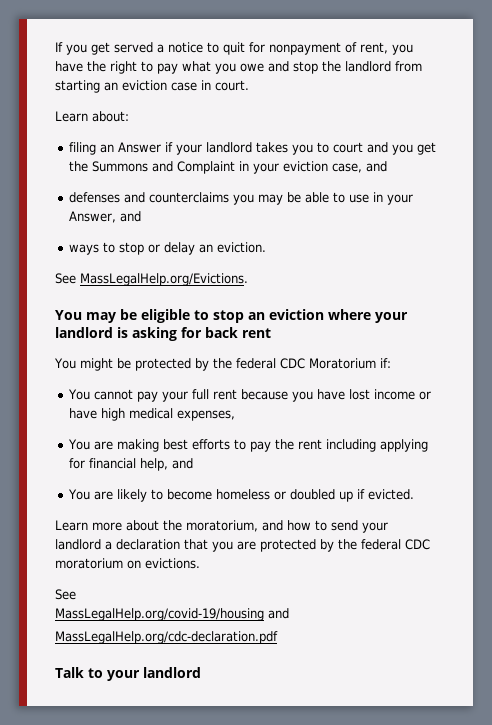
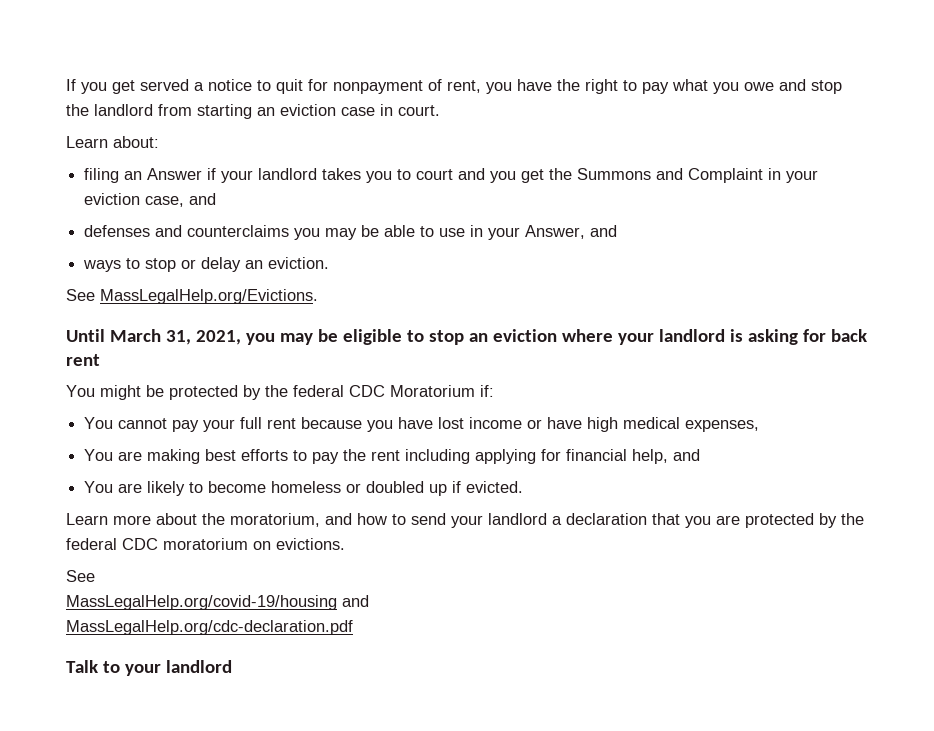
- You may be eligible to stop an eviction where your landlord is asking for back rent
+ Until March 31, 2021, you may be eligible to stop an eviction where your landlord is asking for back rent

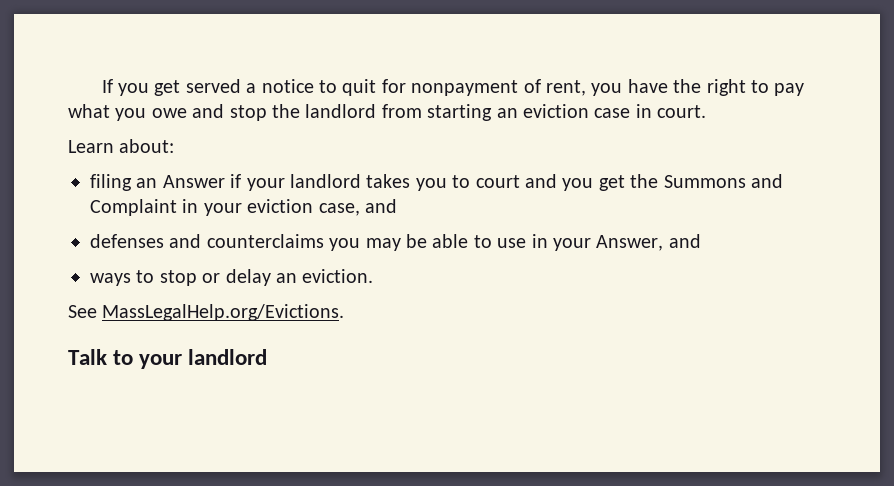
- Until March 31, 2021, you may be eligible to stop an eviction where your landlord is asking for back rent
- You might be protected by the federal CDC Moratorium if:
- You cannot pay your full rent because you have lost income or have high medical expenses,
- You are making best efforts to pay the rent including applying for financial help, and
- You are likely to become homeless or doubled up if evicted.
- Learn more about the moratorium, and how to send your landlord a declaration that you are protected by the federal CDC moratorium on evictions.
- See
- MassLegalHelp.org/covid-19/housing and
- MassLegalHelp.org/cdc-declaration.pdf

